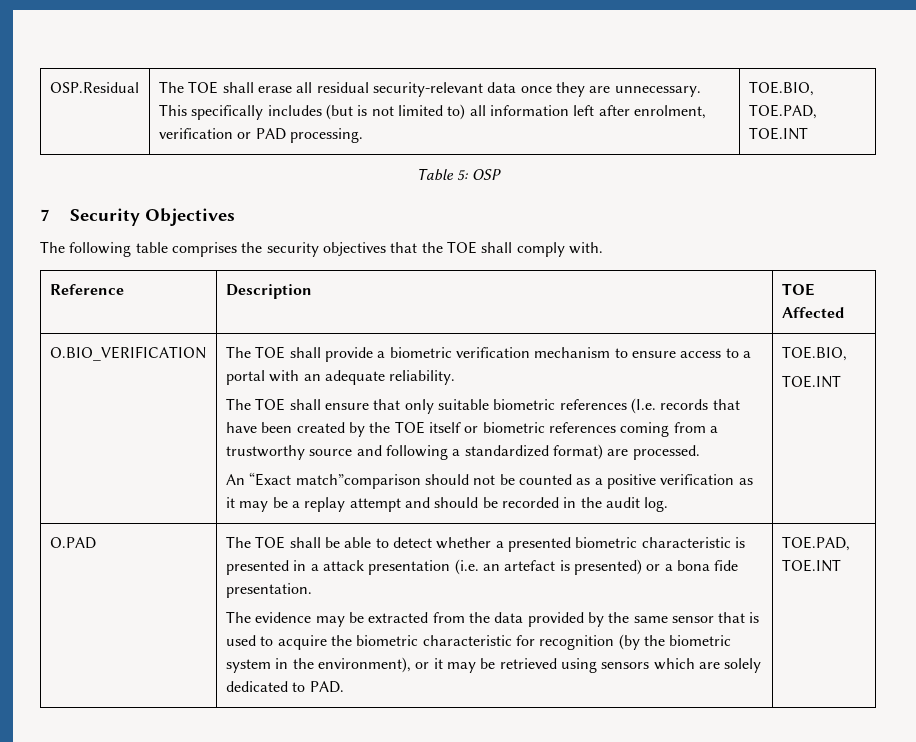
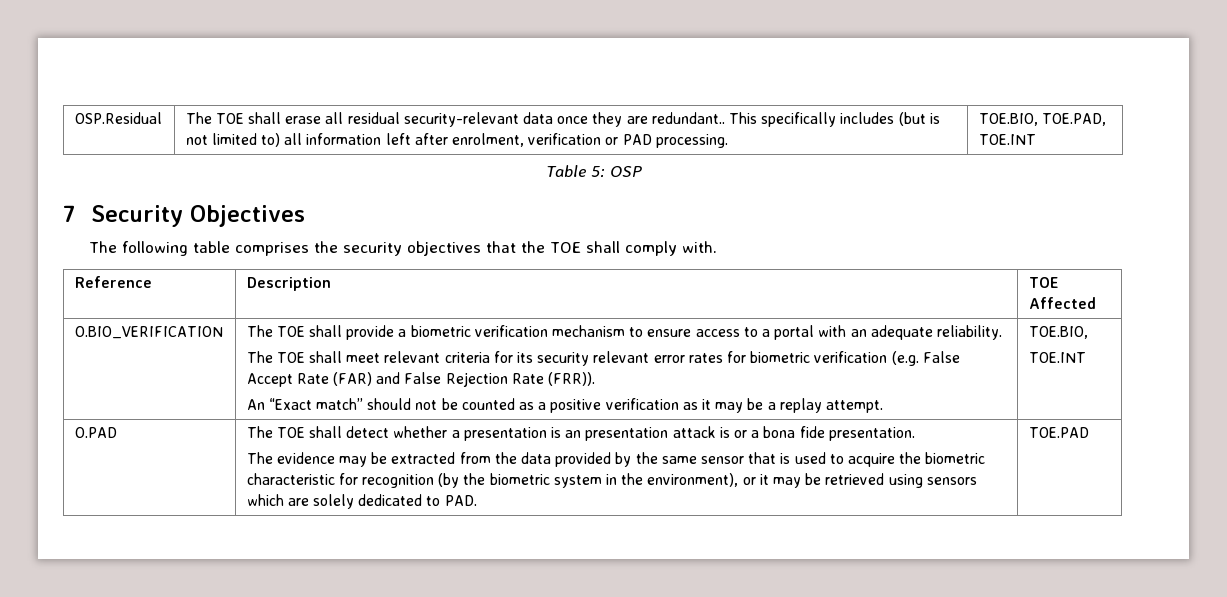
- OSP.Residual | The TOE shall erase all residual security-relevant data once they are unnecessary. This specifically includes (but is not limited to) all information left after enrolment, verification or PAD processing. | TOE.BIO, TOE.PAD, TOE.INT
+ OSP.Residual | The TOE shall erase all residual security-relevant data once they are redundant.. This specifically includes (but is not limited to) all information left after enrolment, verification or PAD processing. | TOE.BIO, TOE.PAD, TOE.INT
- The TOE shall ensure that only suitable biometric references (I.e. records that have been created by the TOE itself or biometric references coming from a trustworthy source and following a standardized format) are processed.
+ The TOE shall meet relevant criteria for its security relevant error rates for biometric verification (e.g. False Accept Rate (FAR) and False Rejection Rate (FRR)).
- An “Exact match”comparison should not be counted as a positive verification as it may be a replay attempt and should be recorded in the audit log.
+ An “Exact match” should not be counted as a positive verification as it may be a replay attempt.
- The TOE shall be able to detect whether a presented biometric characteristic is presented in a attack presentation (i.e. an artefact is presented) or a bona fide presentation.
+ The TOE shall detect whether a presentation is an presentation attack is or a bona fide presentation.
- The evidence may be extracted from the data provided by the same sensor that is used to acquire the biometric characteristic for recognition (by the biometric system in the environment), or it may be retrieved using sensors which are solely dedicated to PAD. | TOE.PAD, TOE.INT
+ The evidence may be extracted from the data provided by the same sensor that is used to acquire the biometric characteristic for recognition (by the biometric system in the environment), or it may be retrieved using sensors which are solely dedicated to PAD. | TOE.PAD

